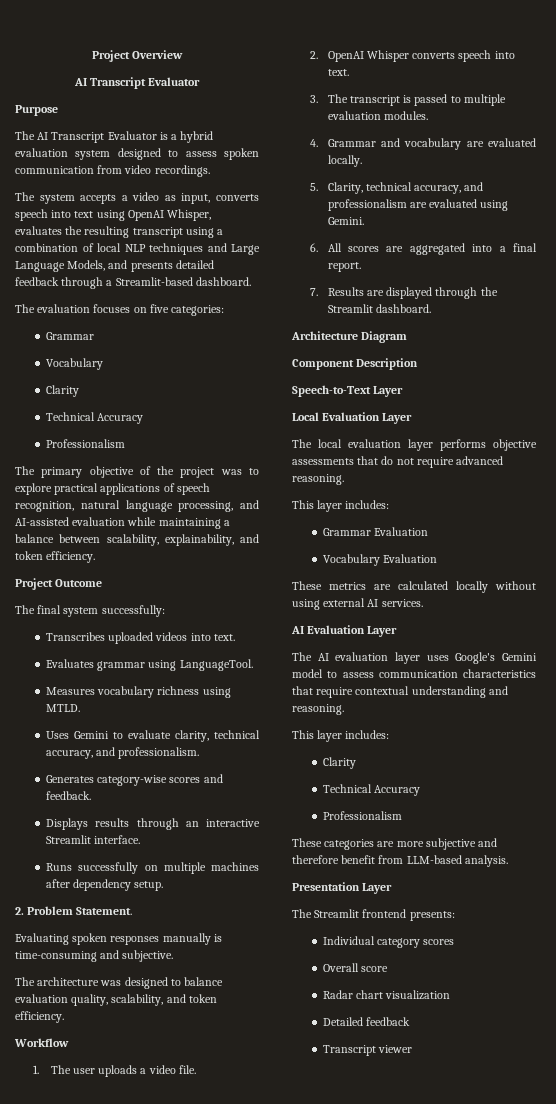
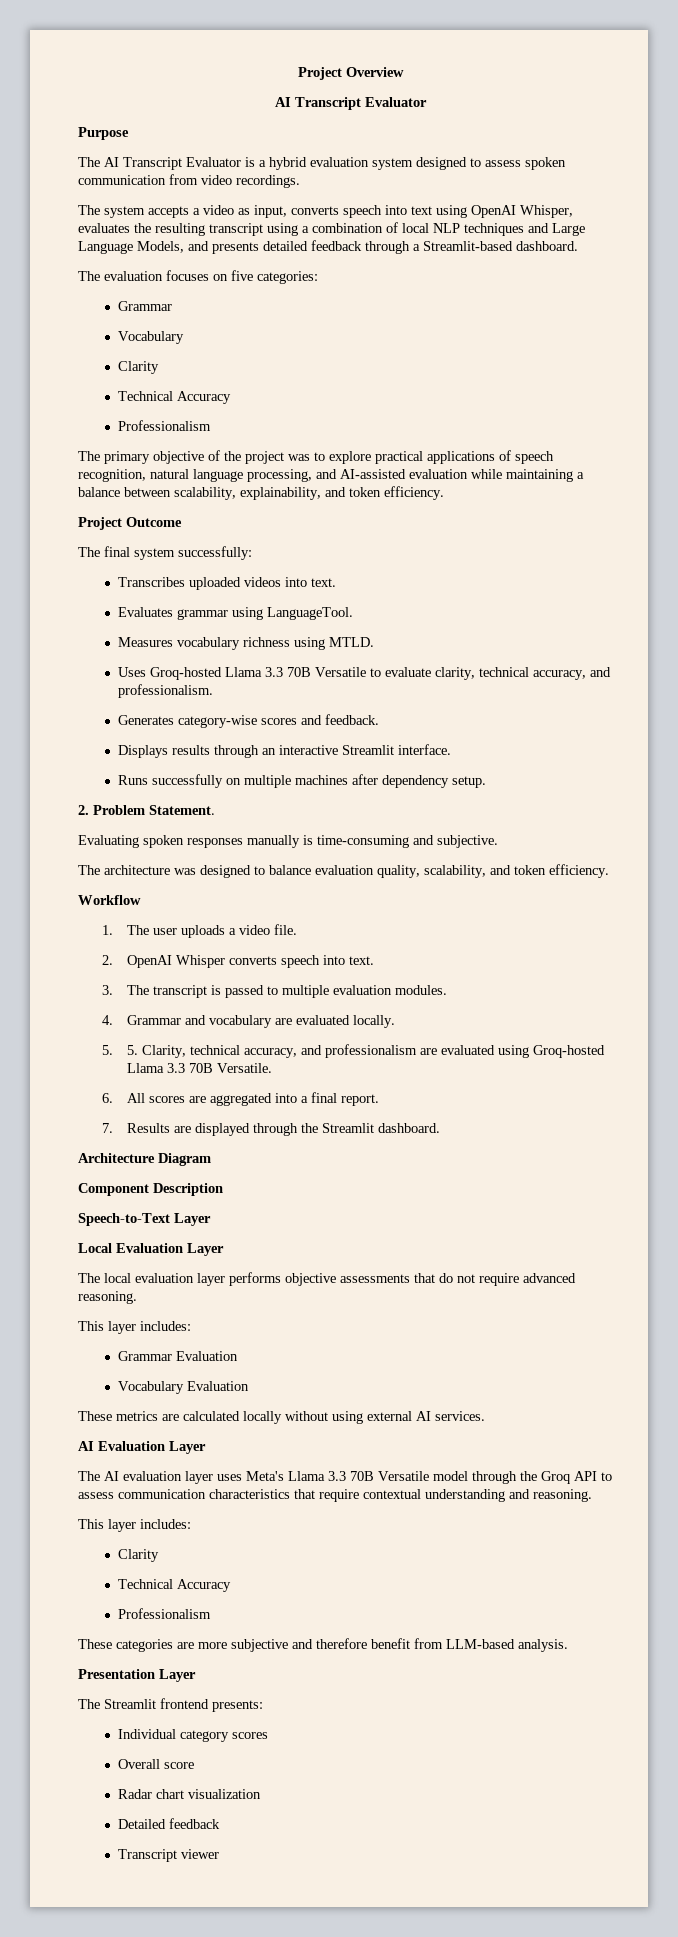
- Uses Gemini to evaluate clarity, technical accuracy, and professionalism.
+ Uses Groq-hosted Llama 3.3 70B Versatile to evaluate clarity, technical accuracy, and professionalism.
- 5. Clarity, technical accuracy, and professionalism are evaluated using Gemini.
+ 5. 5. Clarity, technical accuracy, and professionalism are evaluated using Groq-hosted Llama 3.3 70B Versatile.
- The AI evaluation layer uses Google's Gemini model to assess communication characteristics that require contextual understanding and reasoning.
+ The AI evaluation layer uses Meta's Llama 3.3 70B Versatile model through the Groq API to assess communication characteristics that require contextual understanding and reasoning.

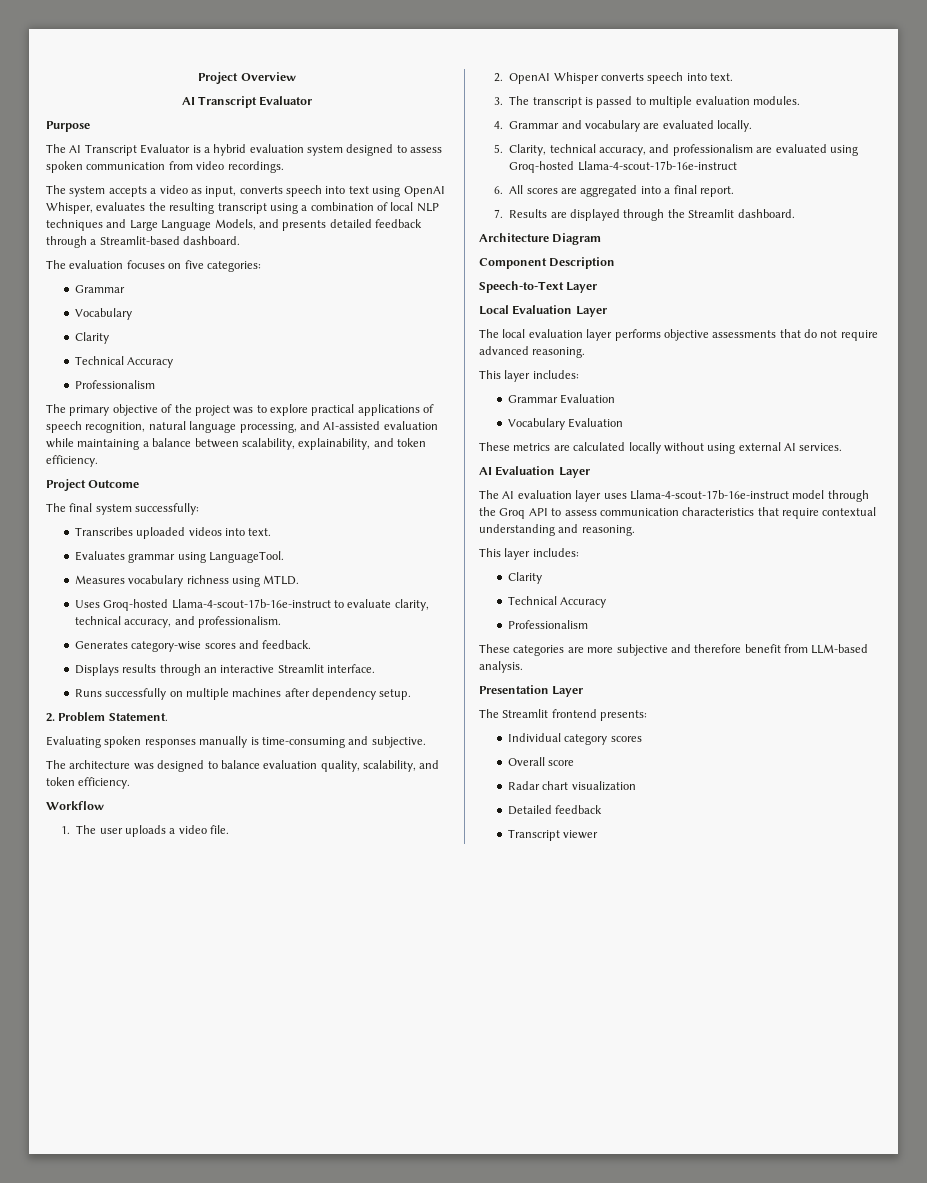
- Uses Groq-hosted Llama 3.3 70B Versatile to evaluate clarity, technical accuracy, and professionalism.
+ Uses Groq-hosted Llama-4-scout-17b-16e-instruct to evaluate clarity, technical accuracy, and professionalism.
- 5. 5. Clarity, technical accuracy, and professionalism are evaluated using Groq-hosted Llama 3.3 70B Versatile.
+ 5. Clarity, technical accuracy, and professionalism are evaluated using Groq-hosted Llama-4-scout-17b-16e-instruct
- The AI evaluation layer uses Meta's Llama 3.3 70B Versatile model through the Groq API to assess communication characteristics that require contextual understanding and reasoning.
+ The AI evaluation layer uses Llama-4-scout-17b-16e-instruct model through the Groq API to assess communication characteristics that require contextual understanding and reasoning.

